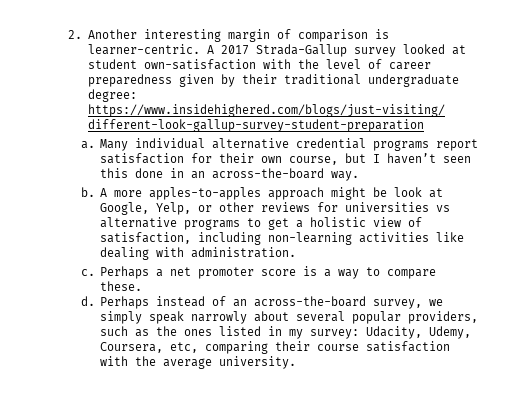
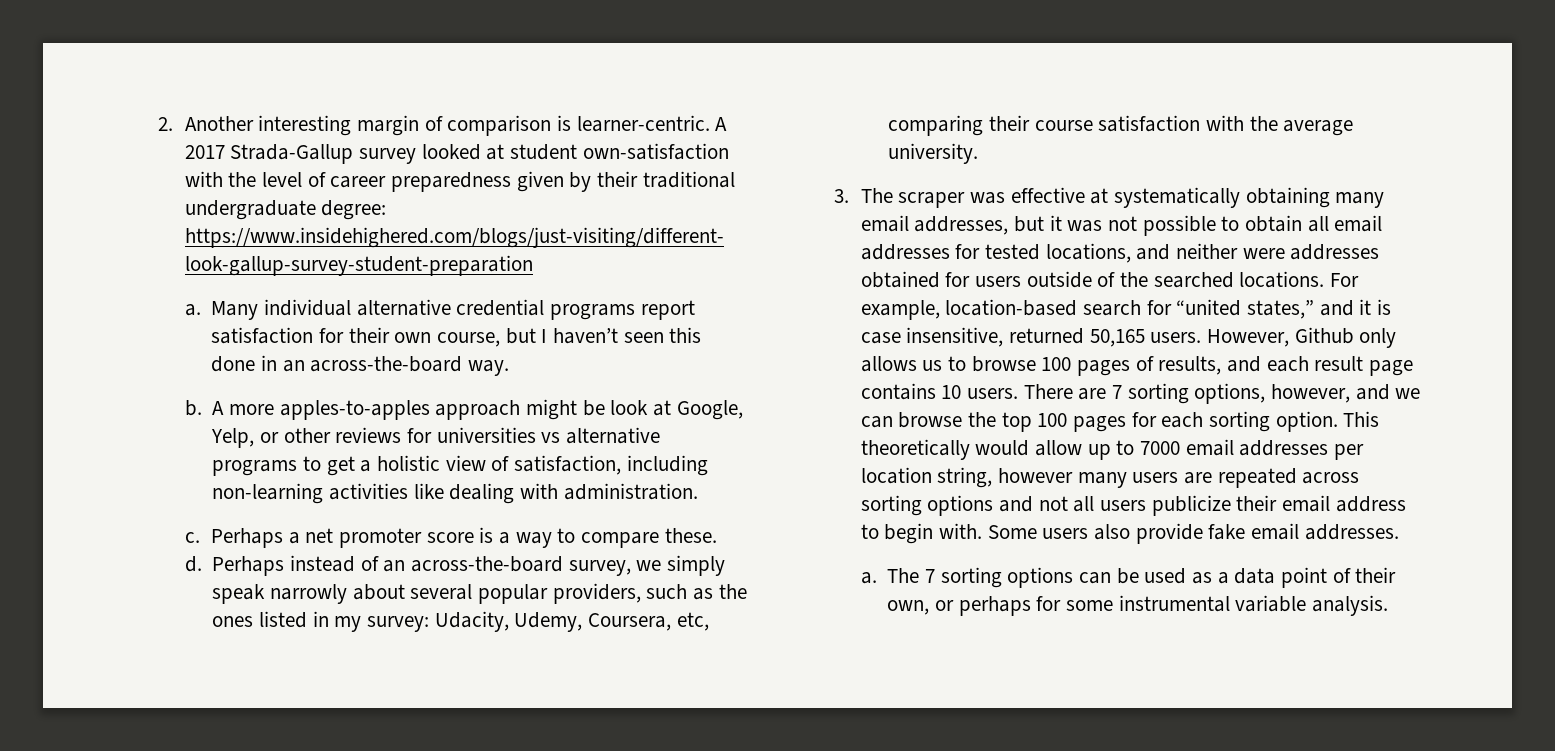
+ 3. The scraper was effective at systematically obtaining many email addresses, but it was not possible to obtain all email addresses for tested locations, and neither were addresses obtained for users outside of the searched locations. For example, location-based search for “united states,” and it is case insensitive, returned 50,165 users. However, Github only allows us to browse 100 pages of results, and each result page contains 10 users. There are 7 sorting options, however, and we can browse the top 100 pages for each sorting option. This theoretically would allow up to 7000 email addresses per location string, however many users are repeated across sorting options and not all users publicize their email address to begin with. Some users also provide fake email addresses.
+ a. The 7 sorting options can be used as a data point of their own, or perhaps for some instrumental variable analysis.

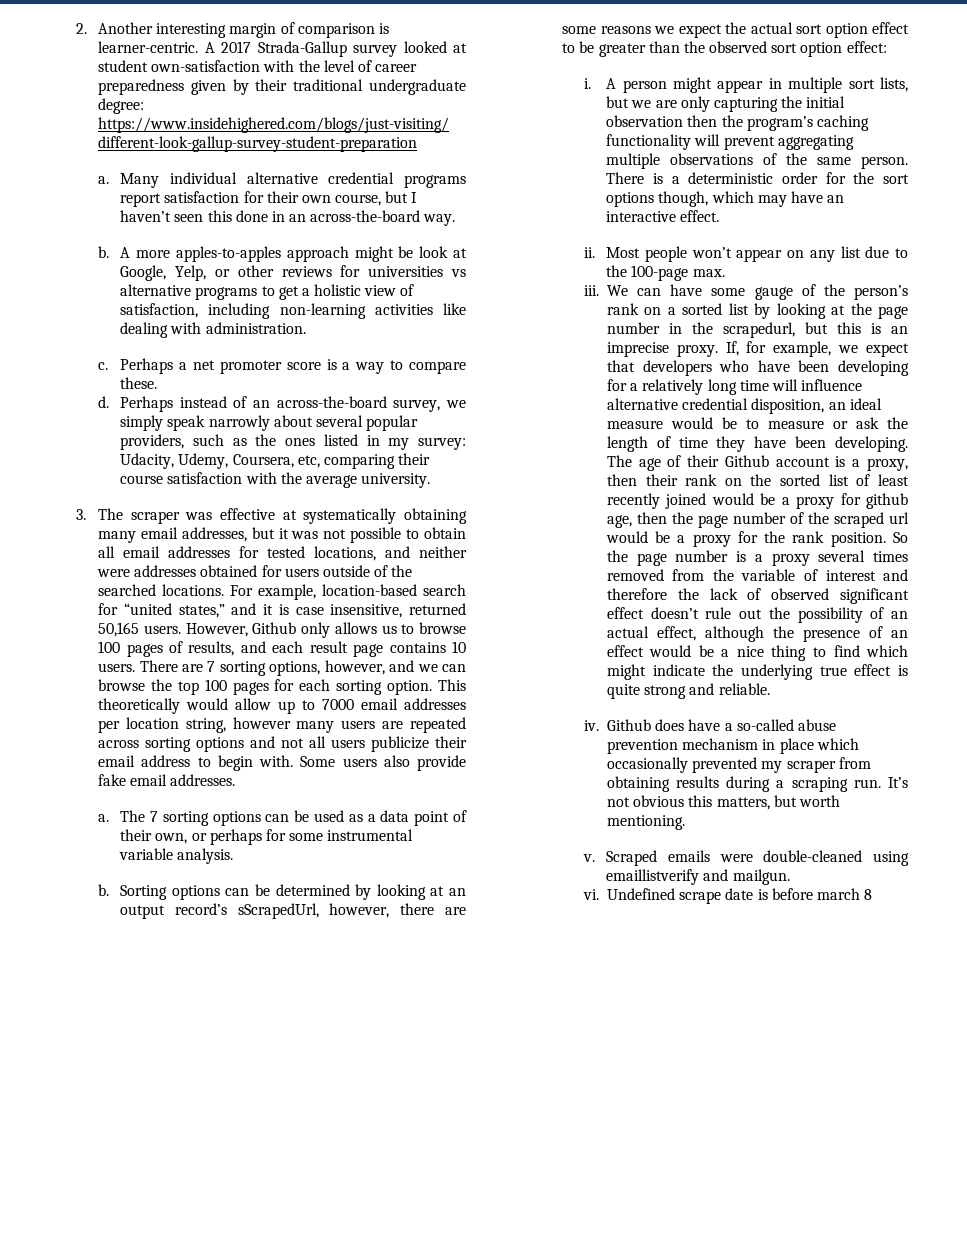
+ b. Sorting options can be determined by looking at an output record’s sScrapedUrl, however, there are some reasons we expect the actual sort option effect to be greater than the observed sort option effect:
+ i. A person might appear in multiple sort lists, but we are only capturing the initial observation then the program’s caching functionality will prevent aggregating multiple observations of the same person. There is a deterministic order for the sort options though, which may have an interactive effect.
+ ii. Most people won’t appear on any list due to the 100-page max.
+ iii. We can have some gauge of the person’s rank on a sorted list by looking at the page number in the scrapedurl, but this is an imprecise proxy. If, for example, we expect that developers who have been developing for a relatively long time will influence alternative credential disposition, an ideal measure would be to measure or ask the length of time they have been developing. The age of their Github account is a proxy, then their rank on the sorted list of least recently joined would be a proxy for github age, then the page number of the scraped url would be a proxy for the rank position. So the page number is a proxy several times removed from the variable of interest and therefore the lack of observed significant effect doesn’t rule out the possibility of an actual effect, although the presence of an effect would be a nice thing to find which might indicate the underlying true effect is quite strong and reliable.
+ iv. Github does have a so-called abuse prevention mechanism in place which occasionally prevented my scraper from obtaining results during a scraping run. It’s not obvious this matters, but worth mentioning.
+ v. Scraped emails were double-cleaned using emaillistverify and mailgun.
+ vi. Undefined scrape date is before march 8

